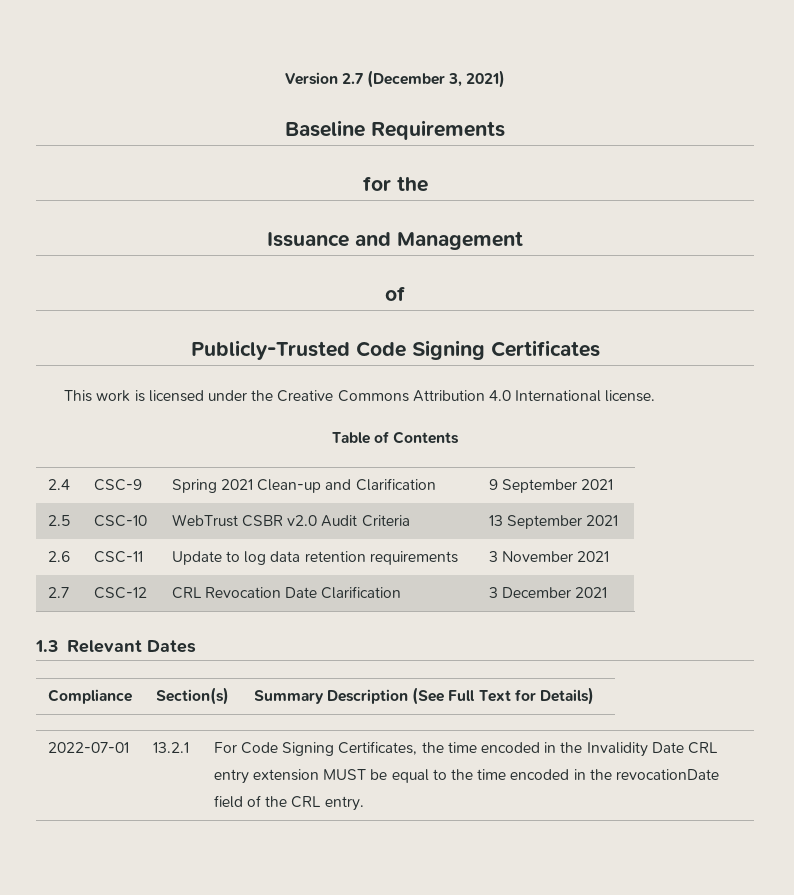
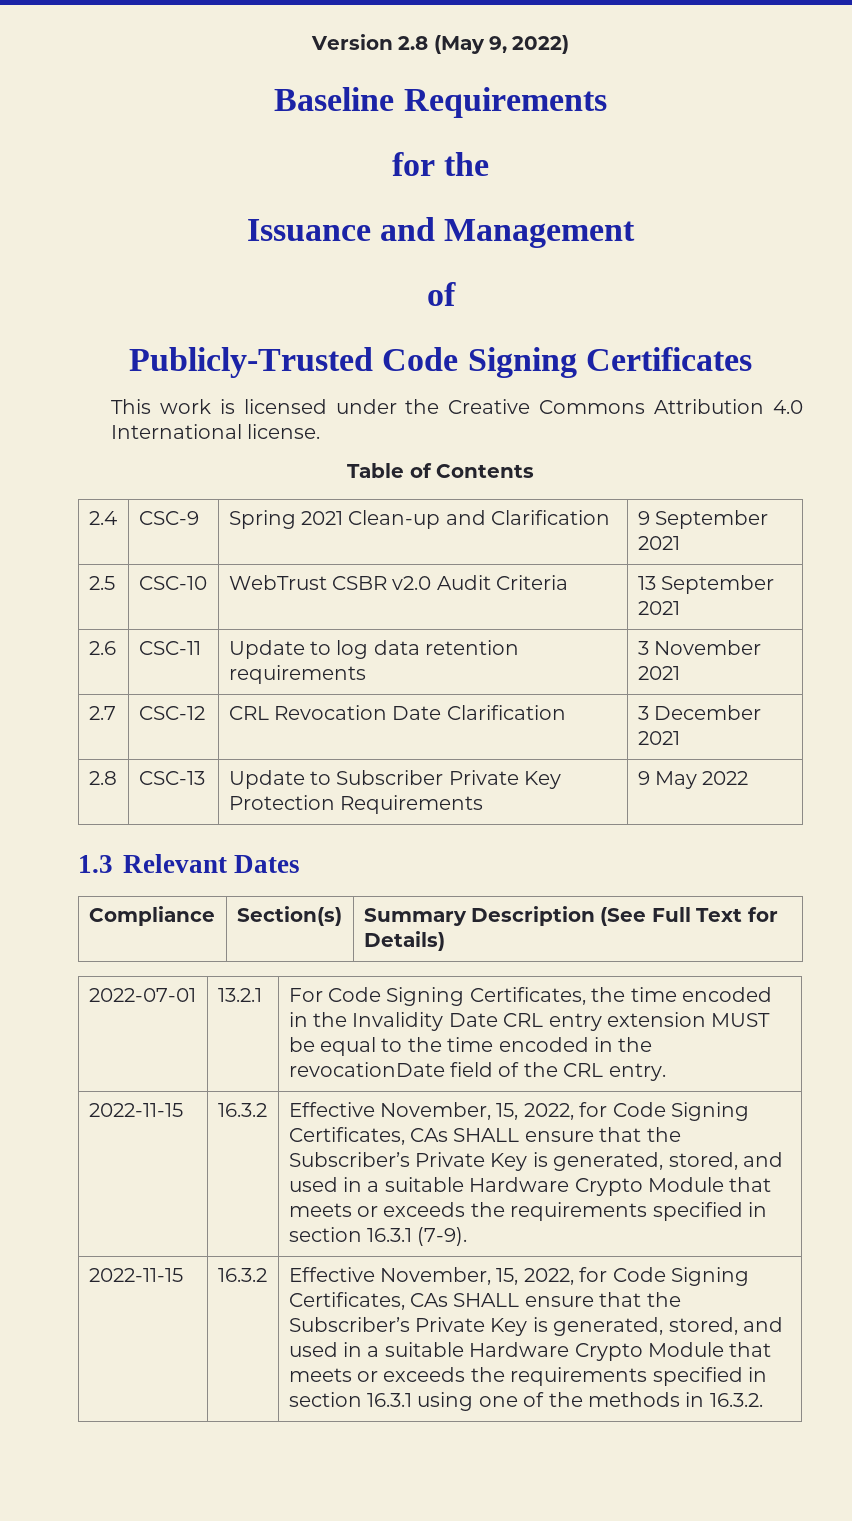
- Version 2.7 (December 3, 2021)
+ Version 2.8 (May 9, 2022)
+ 2.8 | CSC-13 | Update to Subscriber Private Key Protection Requirements | 9 May 2022
+ 2022-11-15 | 16.3.2 | Effective November, 15, 2022, for Code Signing Certificates, CAs SHALL ensure that the Subscriber’s Private Key is generated, stored, and used in a suitable Hardware Crypto Module that meets or exceeds the requirements specified in section 16.3.1 (7-9).
+ 2022-11-15 | 16.3.2 | Effective November, 15, 2022, for Code Signing Certificates, CAs SHALL ensure that the Subscriber’s Private Key is generated, stored, and used in a suitable Hardware Crypto Module that meets or exceeds the requirements specified in section 16.3.1 using one of the methods in 16.3.2.

